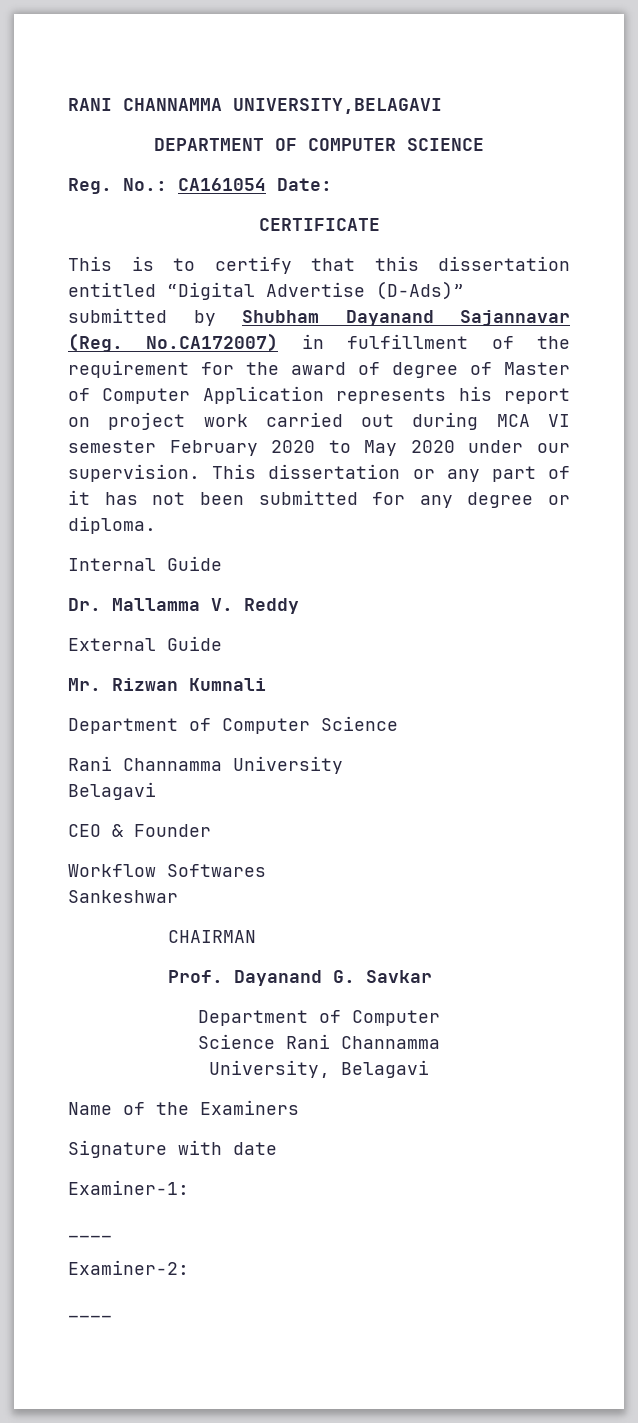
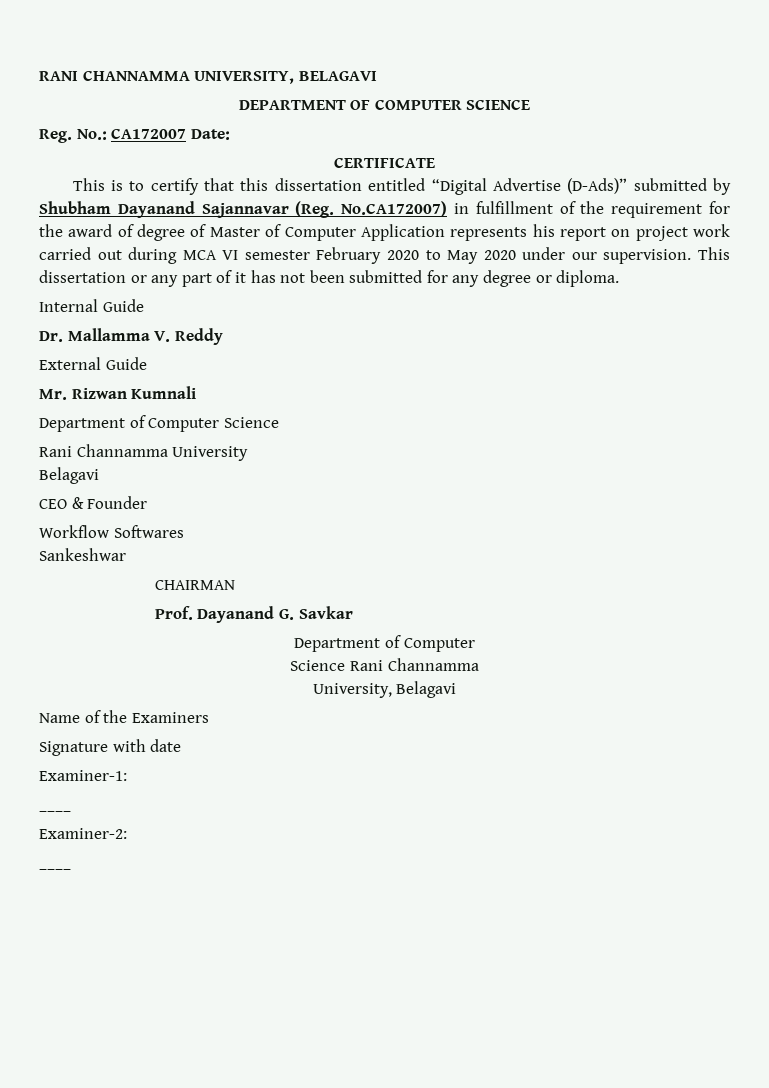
- RANI CHANNAMMA UNIVERSITY,BELAGAVI
+ RANI CHANNAMMA UNIVERSITY, BELAGAVI
- Reg. No.: CA161054 Date:
+ Reg. No.: CA172007 Date:

